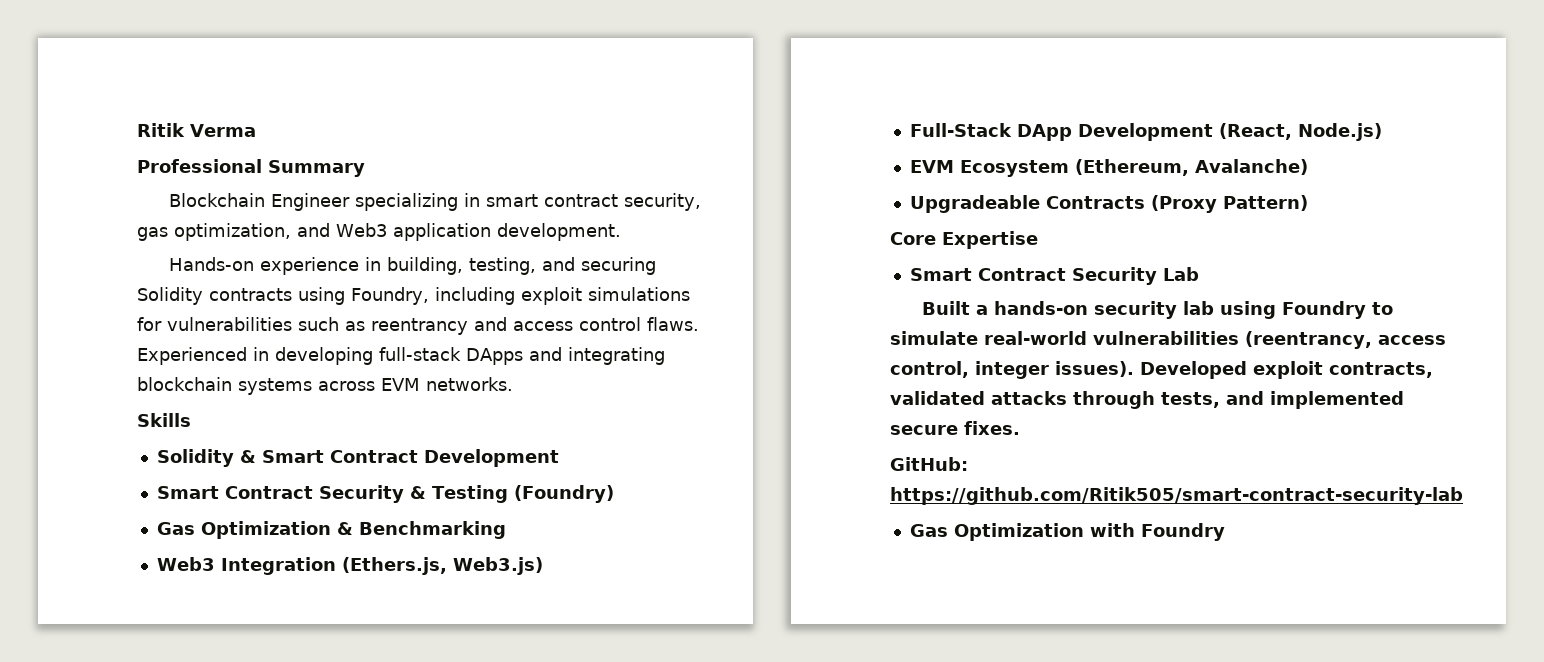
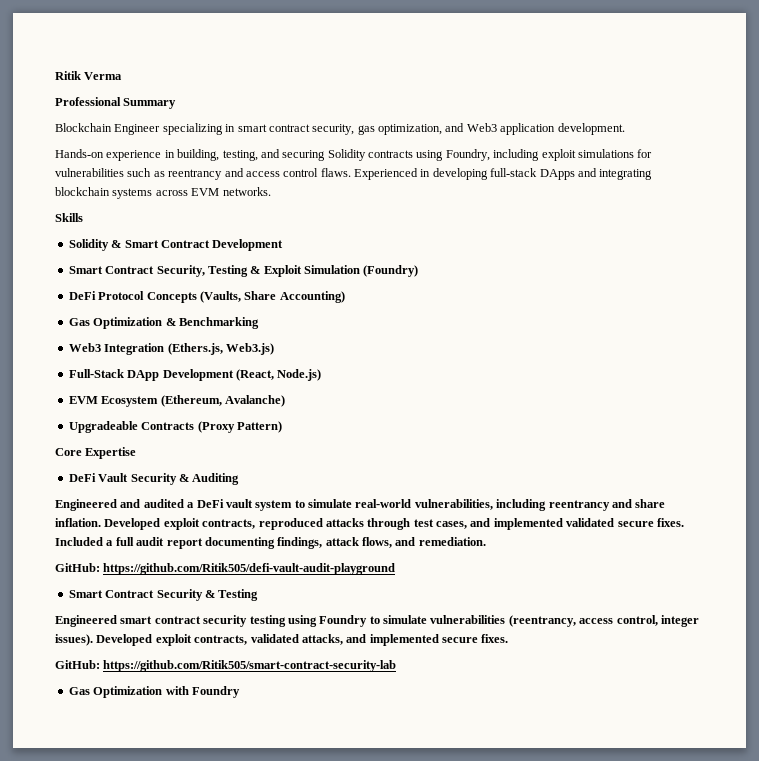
- Smart Contract Security & Testing (Foundry)
+ Smart Contract Security, Testing & Exploit Simulation (Foundry)
+ DeFi Protocol Concepts (Vaults, Share Accounting)
- Smart Contract Security Lab
- Built a hands-on security lab using Foundry to simulate real-world vulnerabilities (reentrancy, access control, integer issues).
+ DeFi Vault Security & Auditing
+ Engineered and audited a DeFi vault system to simulate real-world vulnerabilities, including reentrancy and share inflation. Developed exploit contracts, reproduced attacks through test cases, and implemented validated secure fixes. Included a full audit report documenting findings, attack flows, and remediation.
+ GitHub: https://github.com/Ritik505/defi-vault-audit-playground
+ Smart Contract Security & Testing
+ Engineered smart contract security testing using Foundry to simulate vulnerabilities (reentrancy, access control, integer issues).
- Developed exploit contracts, validated attacks through tests, and implemented secure fixes.
+ Developed exploit contracts, validated attacks, and implemented secure fixes.

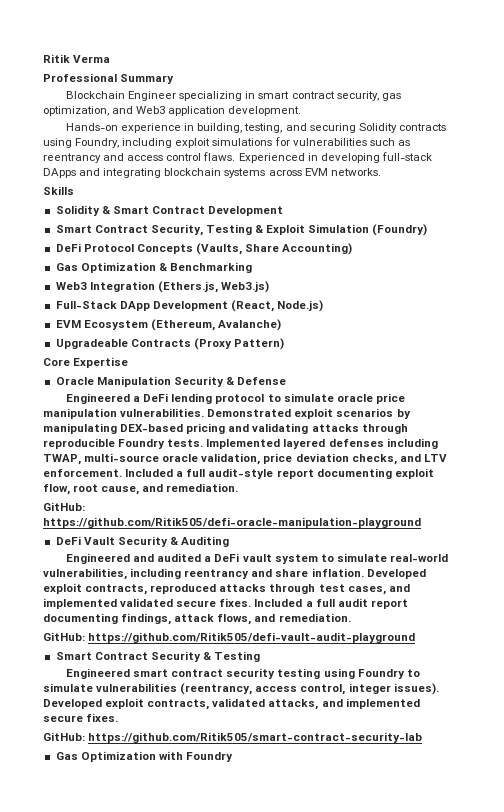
+ Oracle Manipulation Security & Defense
+ Engineered a DeFi lending protocol to simulate oracle price manipulation vulnerabilities. Demonstrated exploit scenarios by manipulating DEX-based pricing and validating attacks through reproducible Foundry tests. Implemented layered defenses including TWAP, multi-source oracle validation, price deviation checks, and LTV enforcement. Included a full audit-style report documenting exploit flow, root cause, and remediation.
+ GitHub: https://github.com/Ritik505/defi-oracle-manipulation-playground

